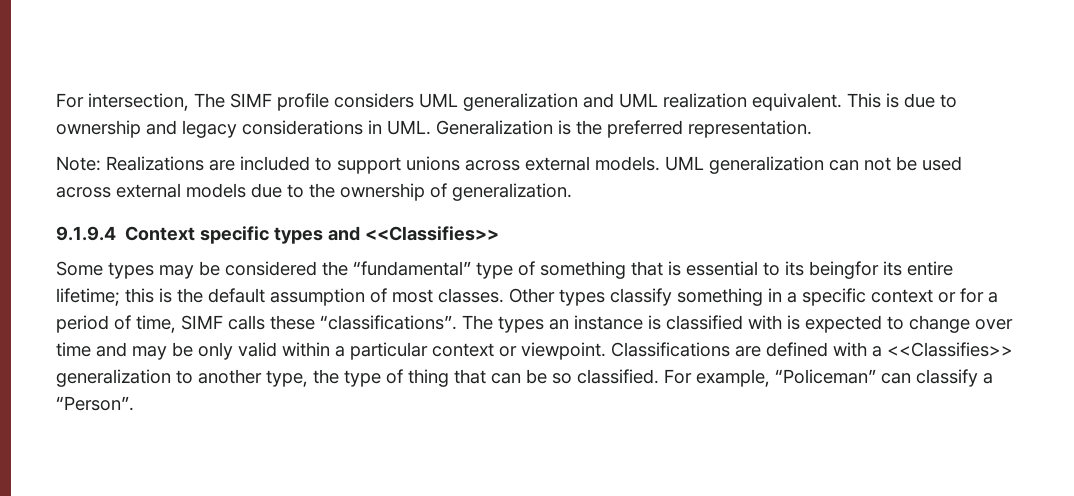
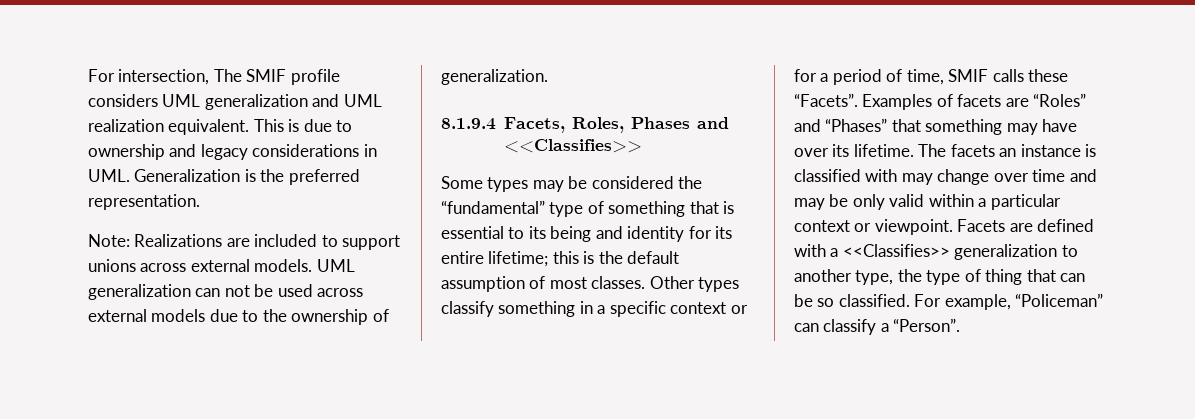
- For intersection, The SIMF profile considers UML generalization and UML realization equivalent.
+ For intersection, The SMIF profile considers UML generalization and UML realization equivalent.
- 9.1.9.4 Context specific types and <<Classifies>>
+ 8.1.9.4 Facets, Roles, Phases and <<Classifies>>
- Some types may be considered the “fundamental” type of something that is essential to its beingfor its entire lifetime; this is the default assumption of most classes.
+ Some types may be considered the “fundamental” type of something that is essential to its being and identity for its entire lifetime; this is the default assumption of most classes.
- Other types classify something in a specific context or for a period of time, SIMF calls these “classifications”. The types an instance is classified with is expected to change over time and may be only valid within a particular context or viewpoint.
+ Other types classify something in a specific context or for a period of time, SMIF calls these “Facets”. Examples of facets are “Roles” and “Phases” that something may have over its lifetime. The facets an instance is classified with may change over time and may be only valid within a particular context or viewpoint.
- Classifications are defined with a <<Classifies>> generalization to another type, the type of thing that can be so classified.
+ Facets are defined with a <<Classifies>> generalization to another type, the type of thing that can be so classified.

